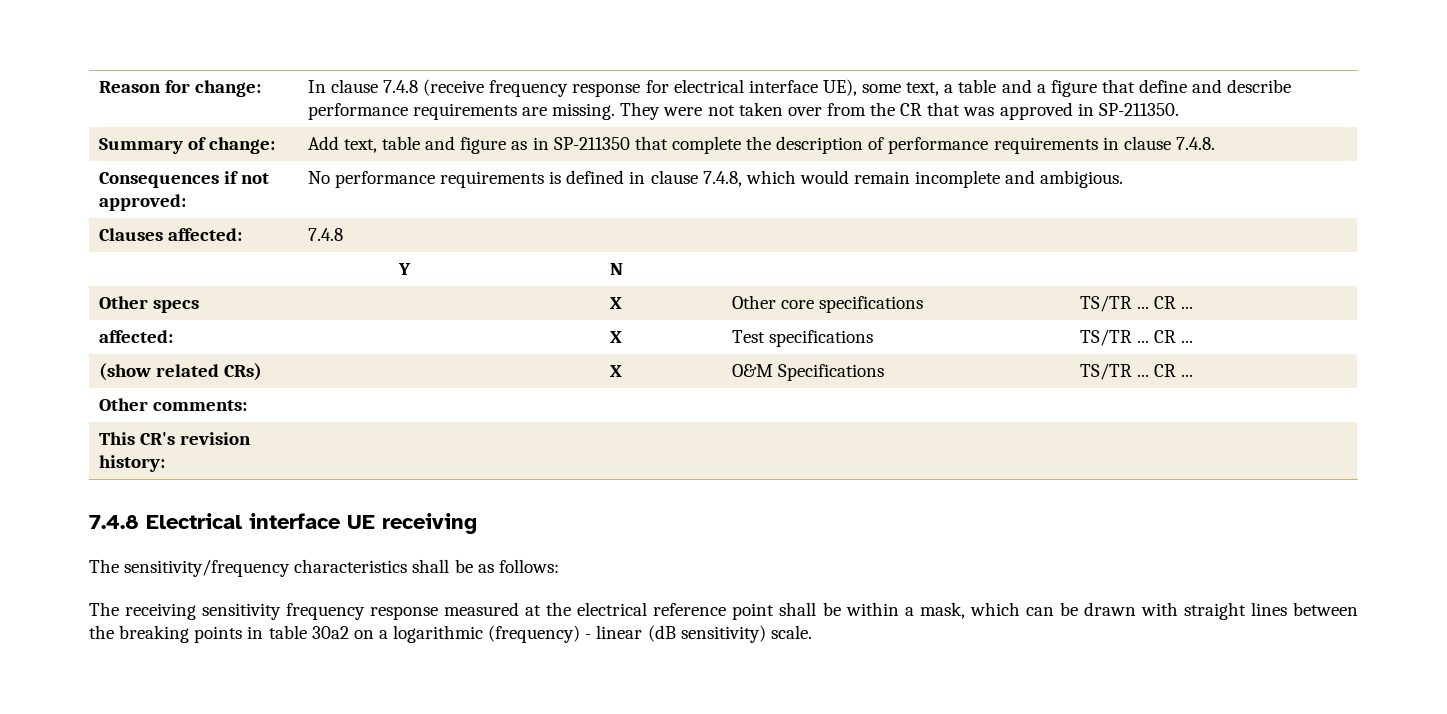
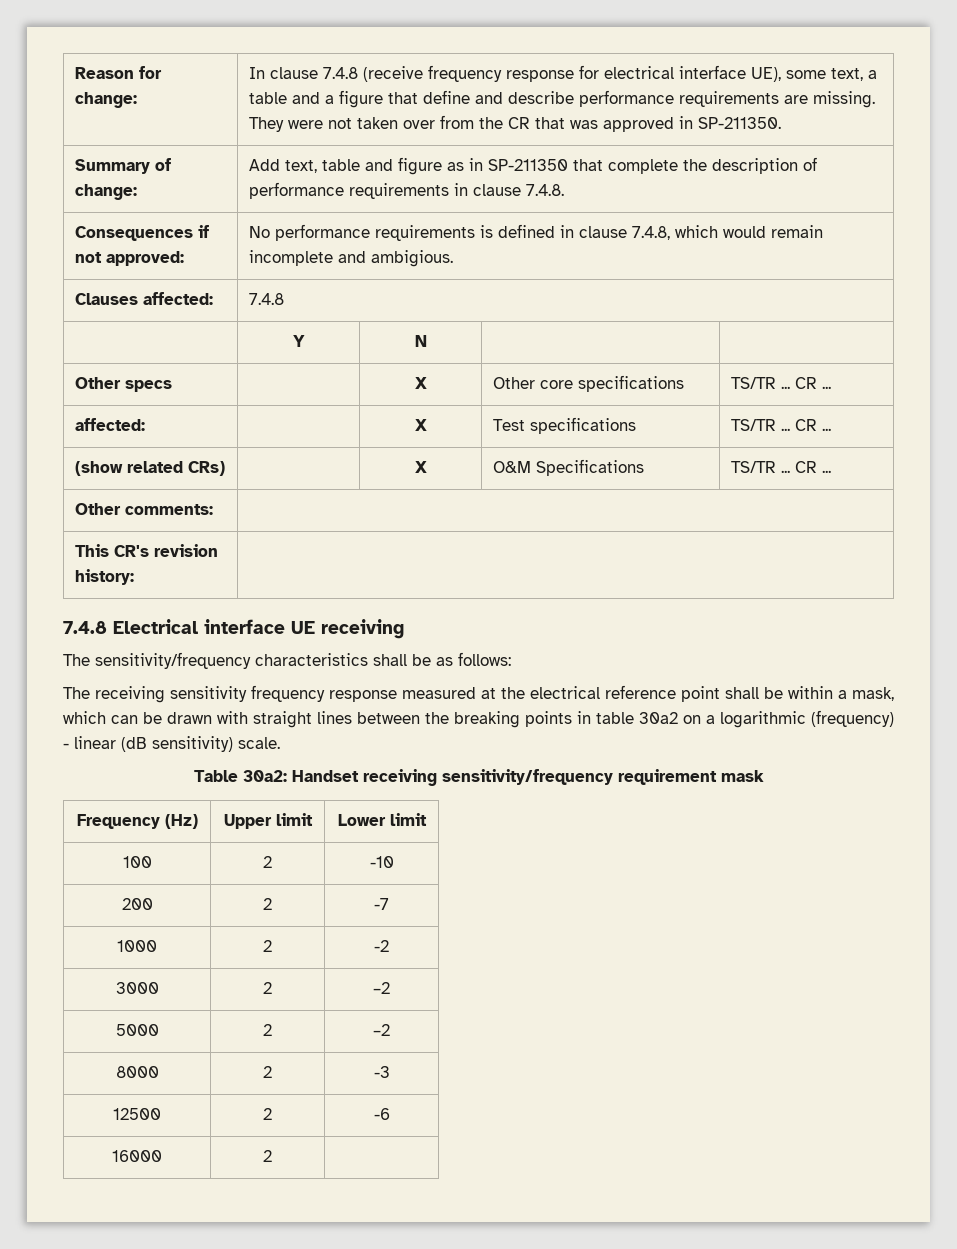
+ Table 30a2: Handset receiving sensitivity/frequency requirement mask
+ Frequency (Hz) | Upper limit | Lower limit
+ 100 | 2 | -10
+ 200 | 2 | -7
+ 1000 | 2 | -2
+ 3000 | 2 | –2
+ 5000 | 2 | –2
+ 8000 | 2 | -3
+ 12500 | 2 | -6
+ 16000 | 2 |

